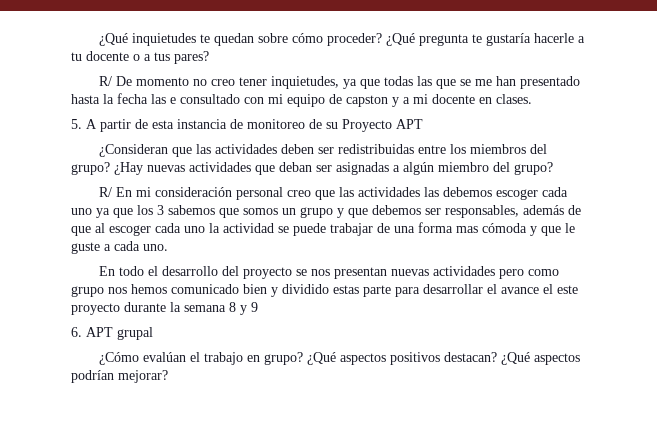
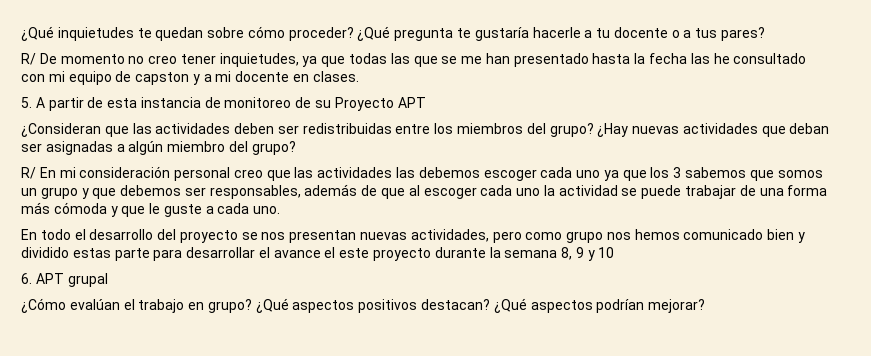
- R/ De momento no creo tener inquietudes, ya que todas las que se me han presentado hasta la fecha las e consultado con mi equipo de capston y a mi docente en clases.
+ R/ De momento no creo tener inquietudes, ya que todas las que se me han presentado hasta la fecha las he consultado con mi equipo de capston y a mi docente en clases.
- R/ En mi consideración personal creo que las actividades las debemos escoger cada uno ya que los 3 sabemos que somos un grupo y que debemos ser responsables, además de que al escoger cada uno la actividad se puede trabajar de una forma mas cómoda y que le guste a cada uno.
+ R/ En mi consideración personal creo que las actividades las debemos escoger cada uno ya que los 3 sabemos que somos un grupo y que debemos ser responsables, además de que al escoger cada uno la actividad se puede trabajar de una forma más cómoda y que le guste a cada uno.
- En todo el desarrollo del proyecto se nos presentan nuevas actividades pero como grupo nos hemos comunicado bien y dividido estas parte para desarrollar el avance el este proyecto durante la semana 8 y 9
+ En todo el desarrollo del proyecto se nos presentan nuevas actividades, pero como grupo nos hemos comunicado bien y dividido estas parte para desarrollar el avance el este proyecto durante la semana 8, 9 y 10

